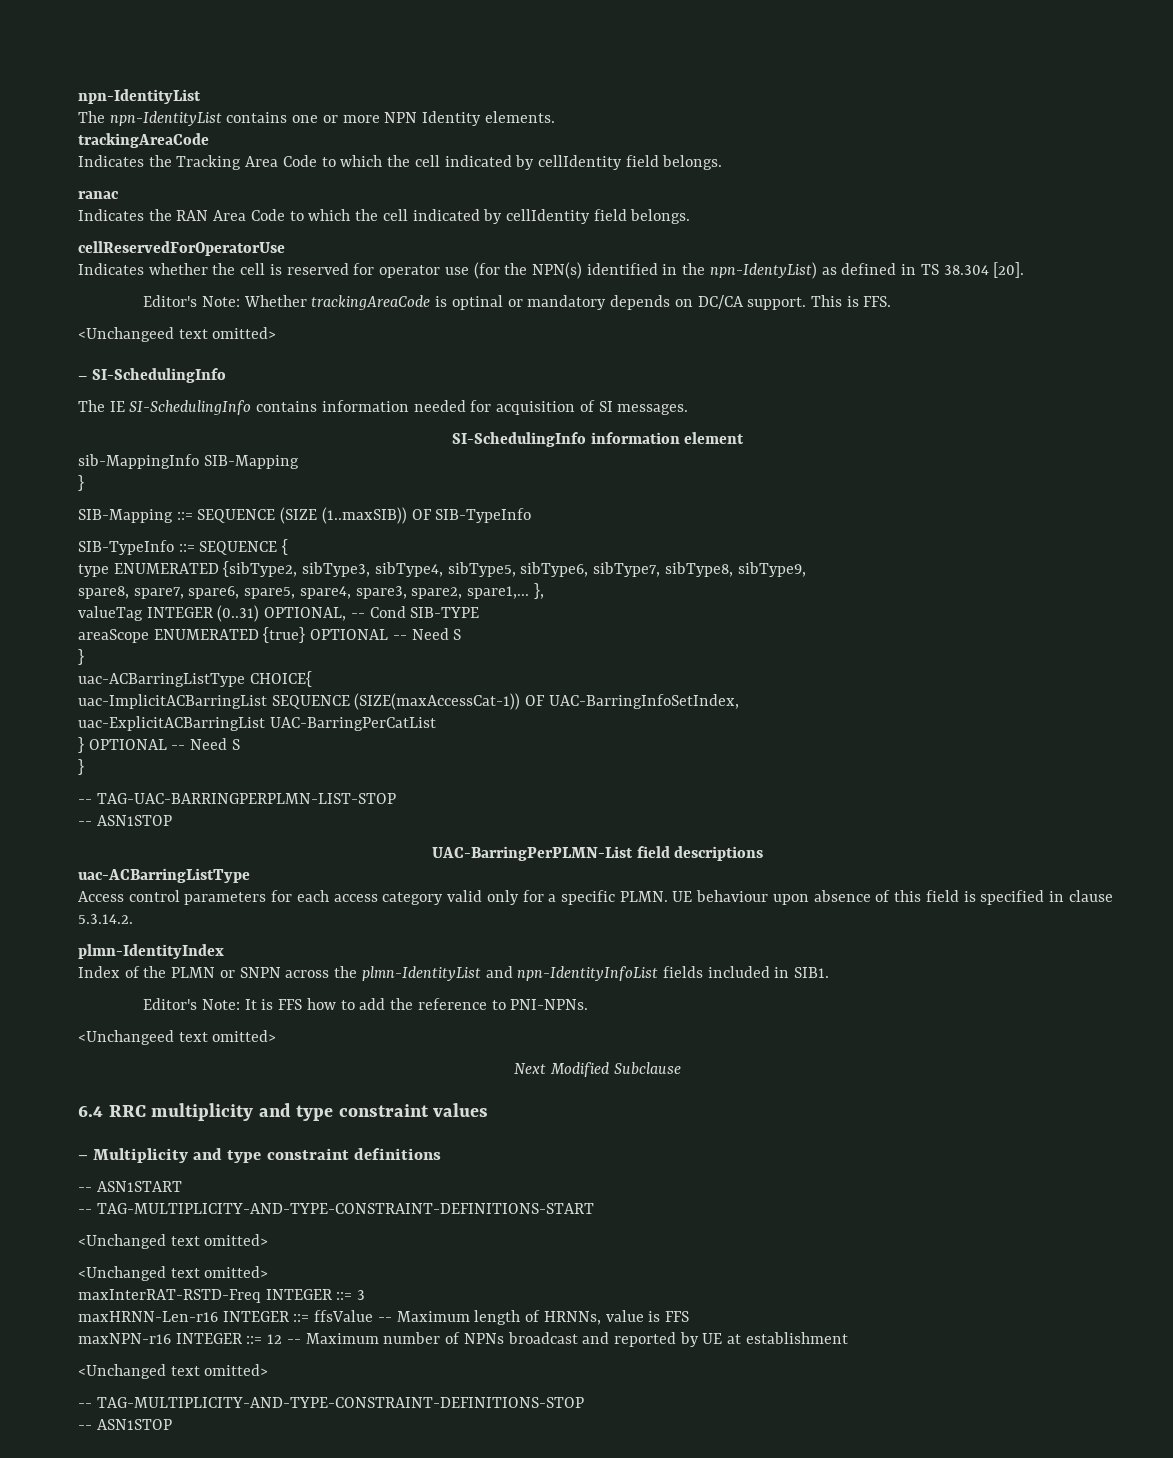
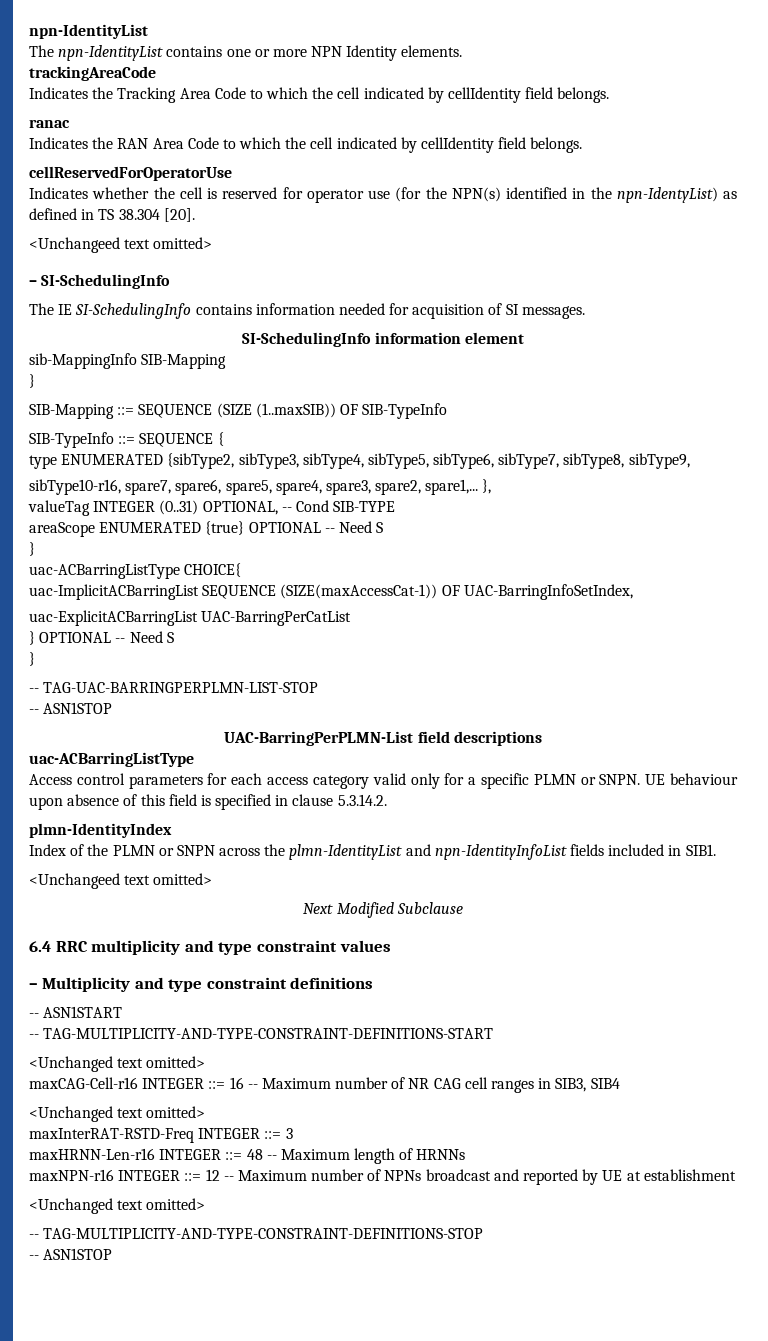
- Editor's Note: Whether trackingAreaCode is optinal or mandatory depends on DC/CA support. This is FFS.
- spare8, spare7, spare6, spare5, spare4, spare3, spare2, spare1,...
+ sibType10-r16, spare7, spare6, spare5, spare4, spare3, spare2, spare1,...
- Access control parameters for each access category valid only for a specific PLMN.
+ Access control parameters for each access category valid only for a specific PLMN or SNPN.
- Editor's Note: It is FFS how to add the reference to PNI-NPNs.
+ maxCAG-Cell-r16 INTEGER ::= 16 -- Maximum number of NR CAG cell ranges in SIB3, SIB4
- maxHRNN-Len-r16 INTEGER ::= ffsValue -- Maximum length of HRNNs, value is FFS
+ maxHRNN-Len-r16 INTEGER ::= 48 -- Maximum length of HRNNs

